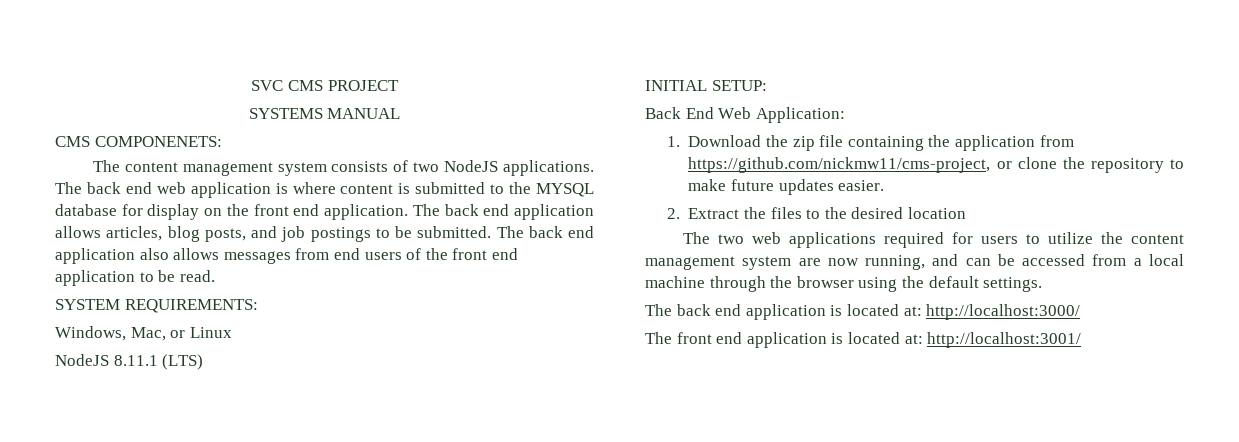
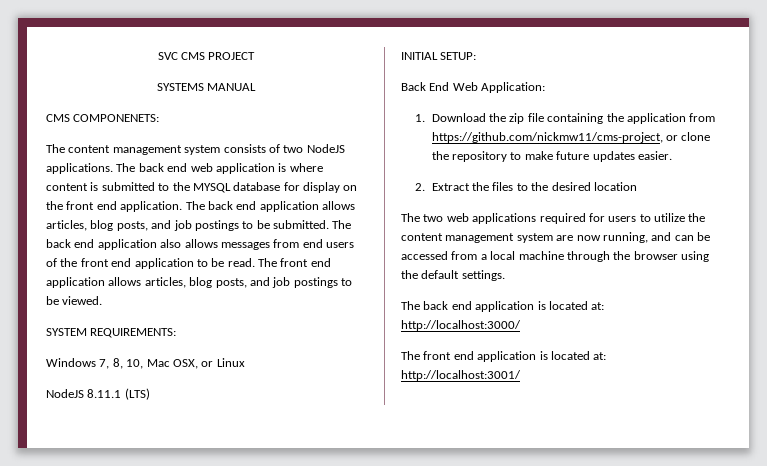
- The back end application also allows messages from end users of the front end application to be read.
+ The back end application also allows messages from end users of the front end application to be read. The front end application allows articles, blog posts, and job postings to be viewed.
  SYSTEM REQUIREMENTS:
- Windows, Mac, or Linux
+ Windows 7, 8, 10, Mac OSX, or Linux

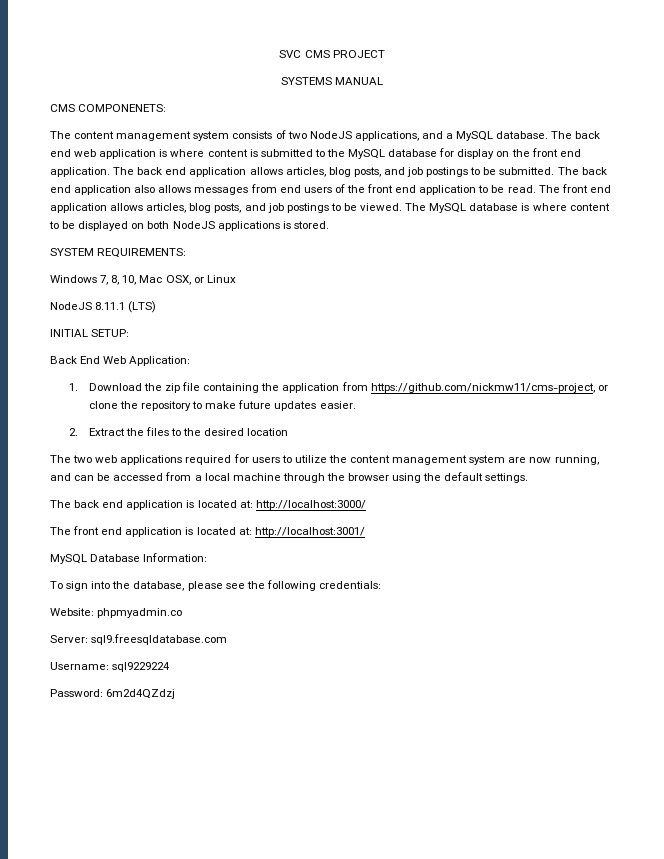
- The content management system consists of two NodeJS applications.
+ The content management system consists of two NodeJS applications, and a MySQL database.
- The back end web application is where content is submitted to the MYSQL database for display on the front end application.
+ The back end web application is where content is submitted to the MySQL database for display on the front end application.
+ The MySQL database is where content to be displayed on both NodeJS applications is stored.
+ MySQL Database Information:
+ To sign into the database, please see the following credentials:
+ Website: phpmyadmin.co
+ Server: sql9.freesqldatabase.com
+ Username: sql9229224
+ Password: 6m2d4QZdzj

